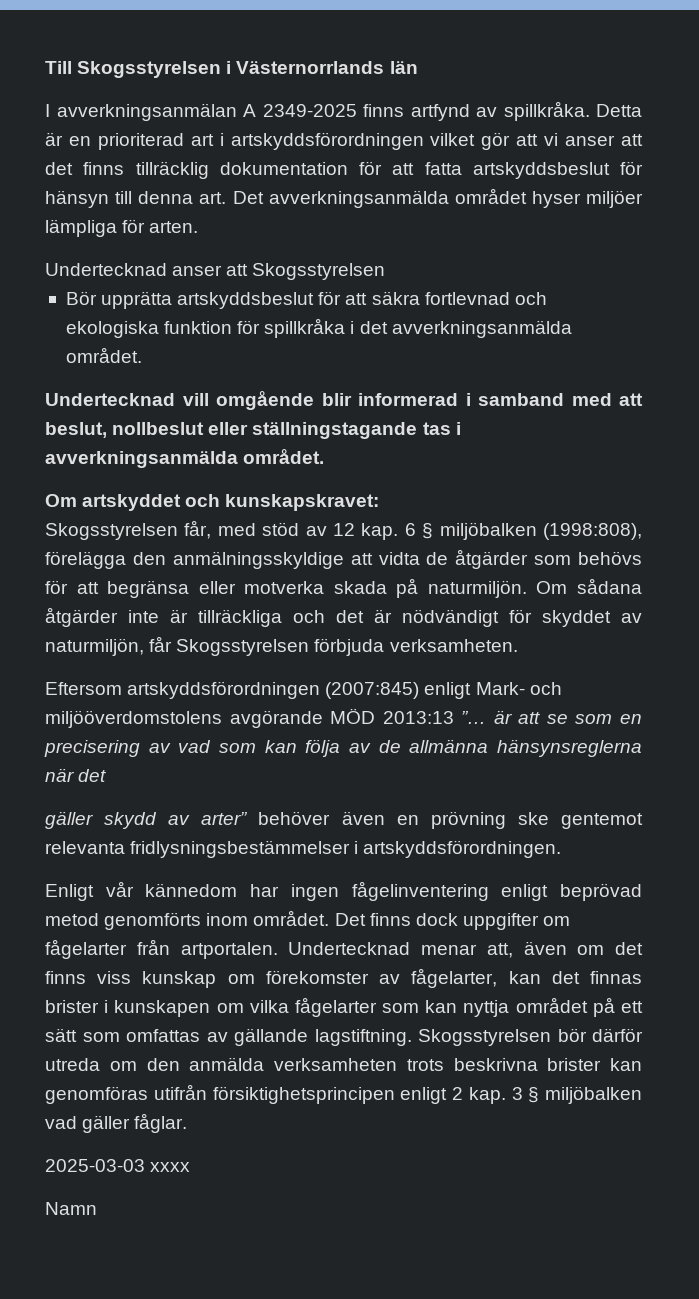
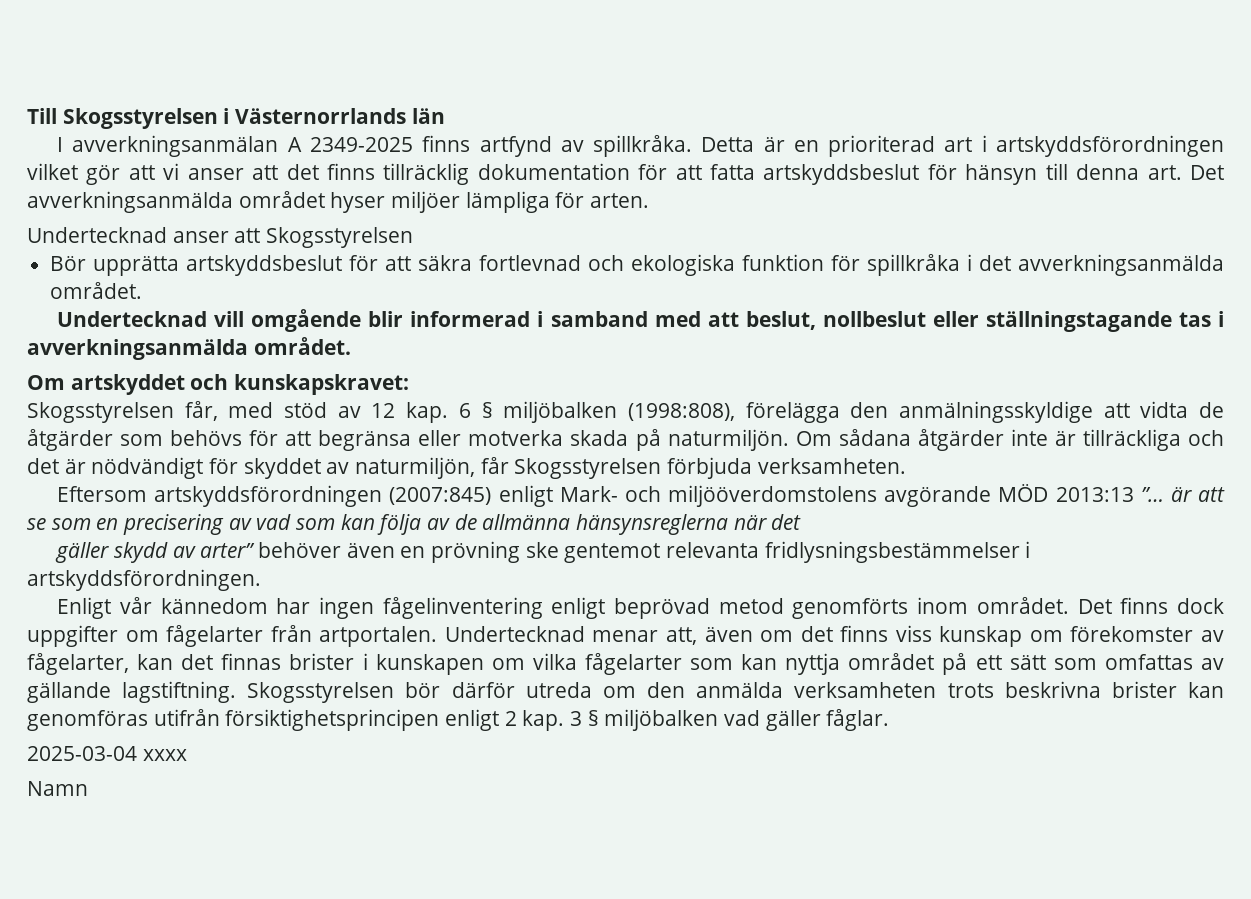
- 2025-03-03 xxxx
+ 2025-03-04 xxxx

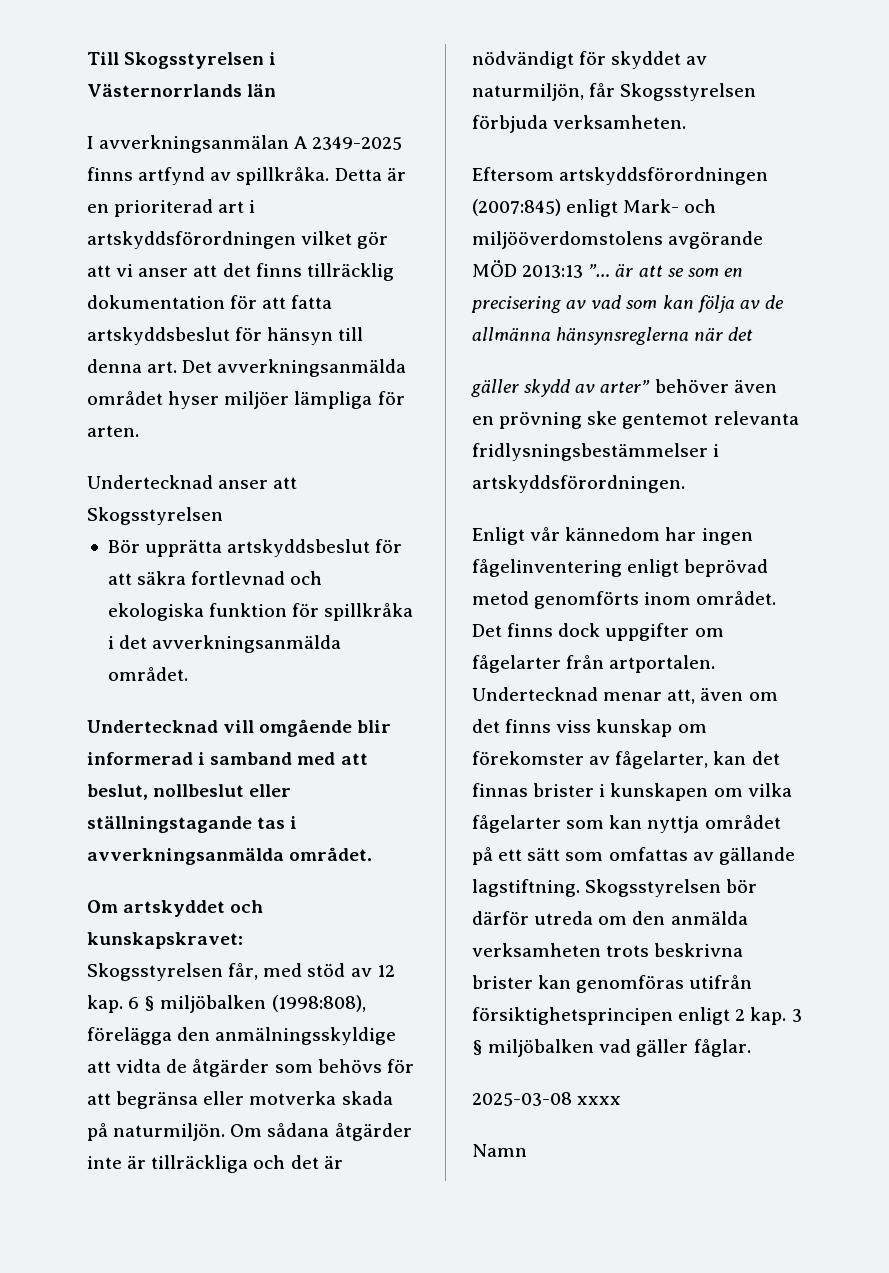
- 2025-03-04 xxxx
+ 2025-03-08 xxxx

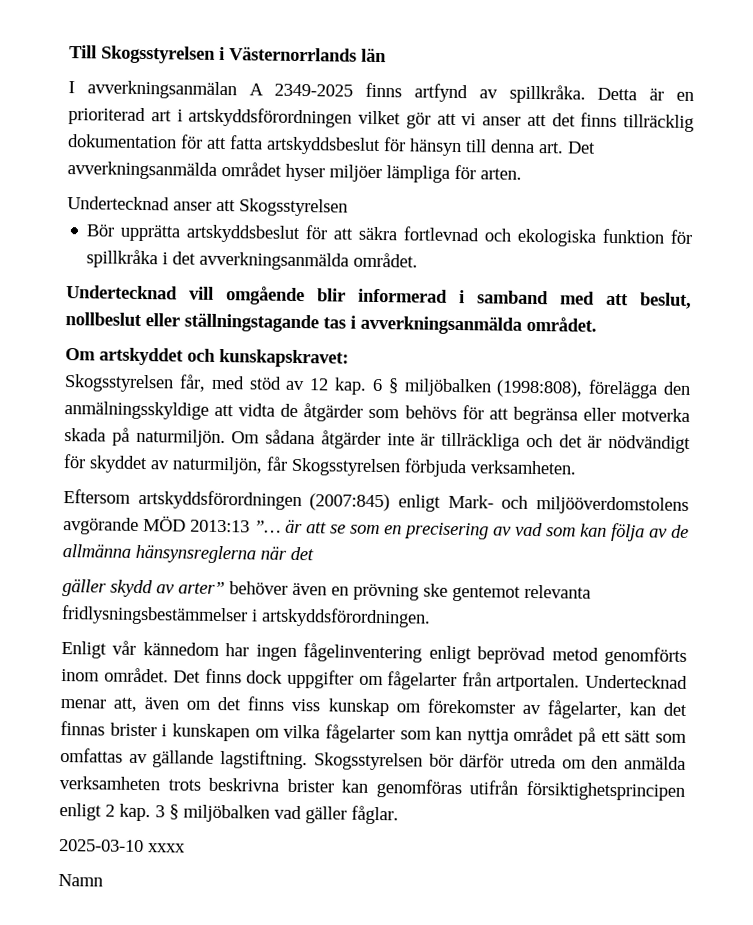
- 2025-03-08 xxxx
+ 2025-03-10 xxxx

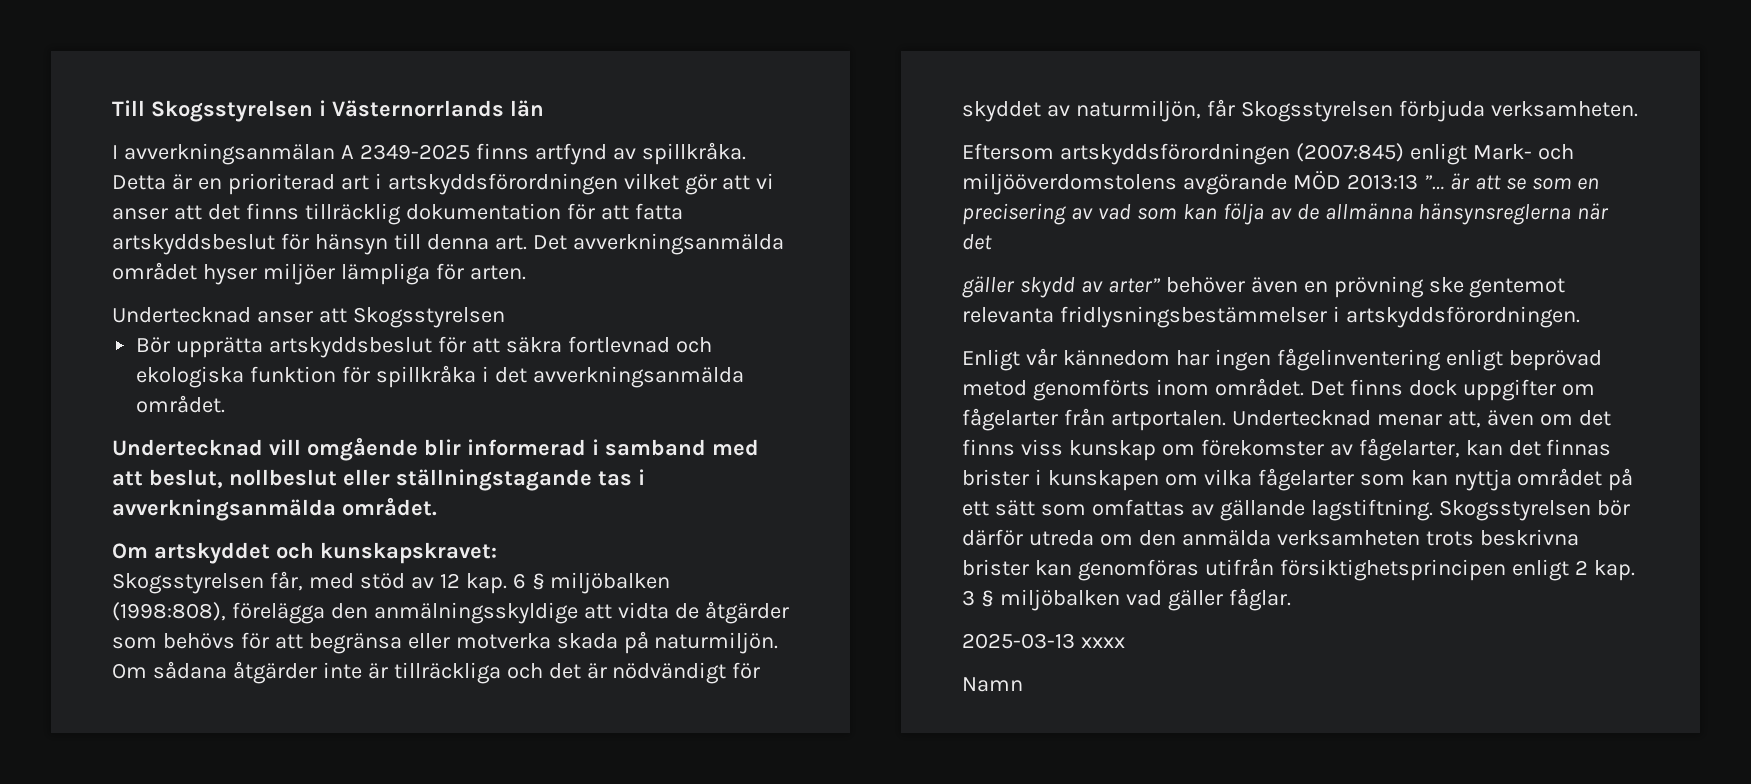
- 2025-03-10 xxxx
+ 2025-03-13 xxxx

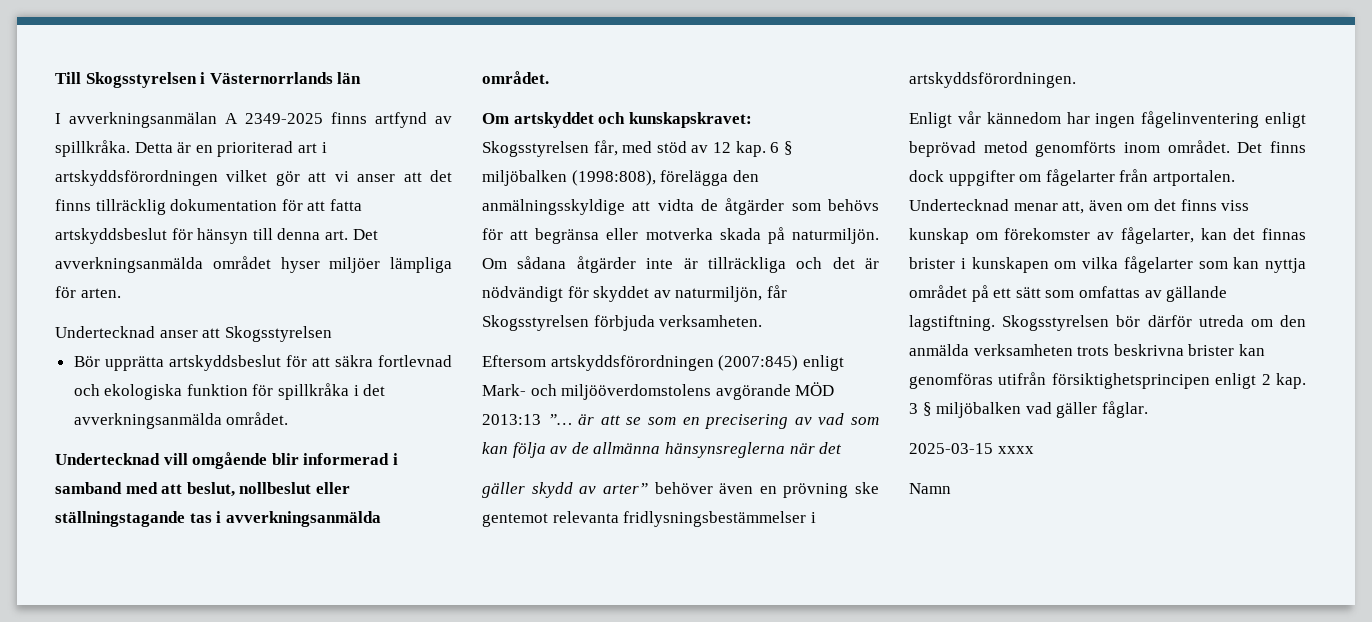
- 2025-03-13 xxxx
+ 2025-03-15 xxxx

